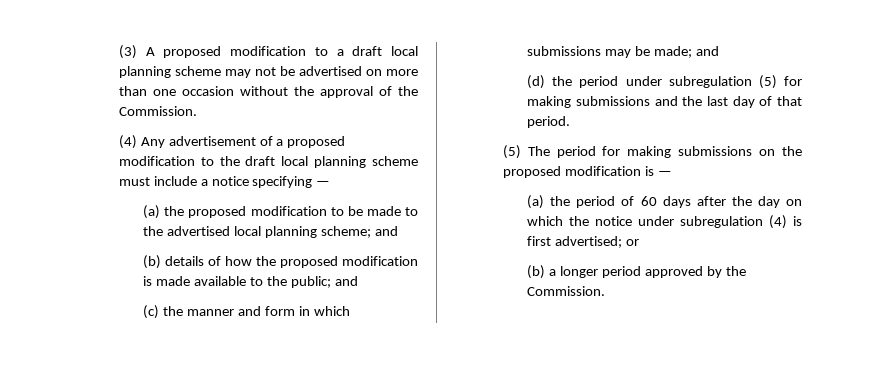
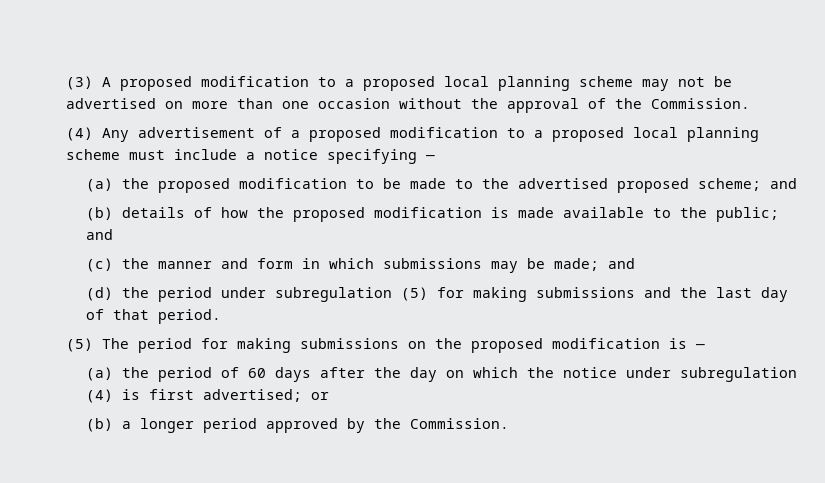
- (3) A proposed modification to a draft local planning scheme may not be advertised on more than one occasion without the approval of the Commission.
+ (3) A proposed modification to a proposed local planning scheme may not be advertised on more than one occasion without the approval of the Commission.
- (4) Any advertisement of a proposed modification to the draft local planning scheme must include a notice specifying —
+ (4) Any advertisement of a proposed modification to a proposed local planning scheme must include a notice specifying —
- (a) the proposed modification to be made to the advertised local planning scheme; and
+ (a) the proposed modification to be made to the advertised proposed scheme; and

